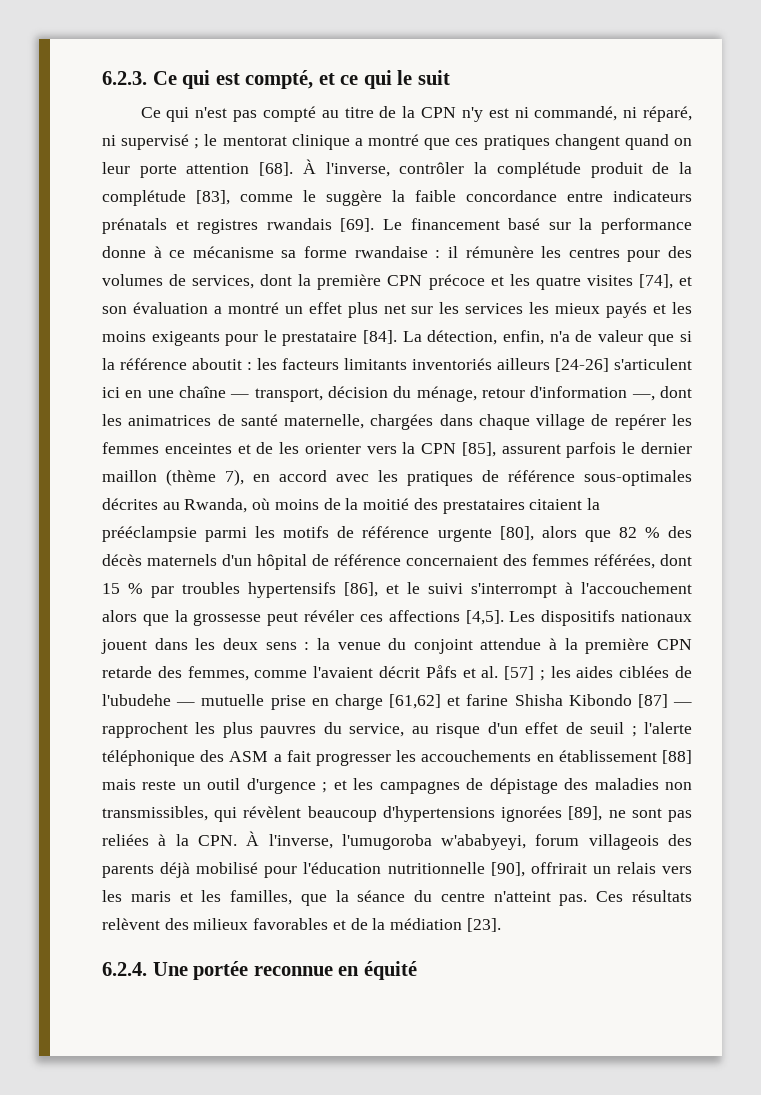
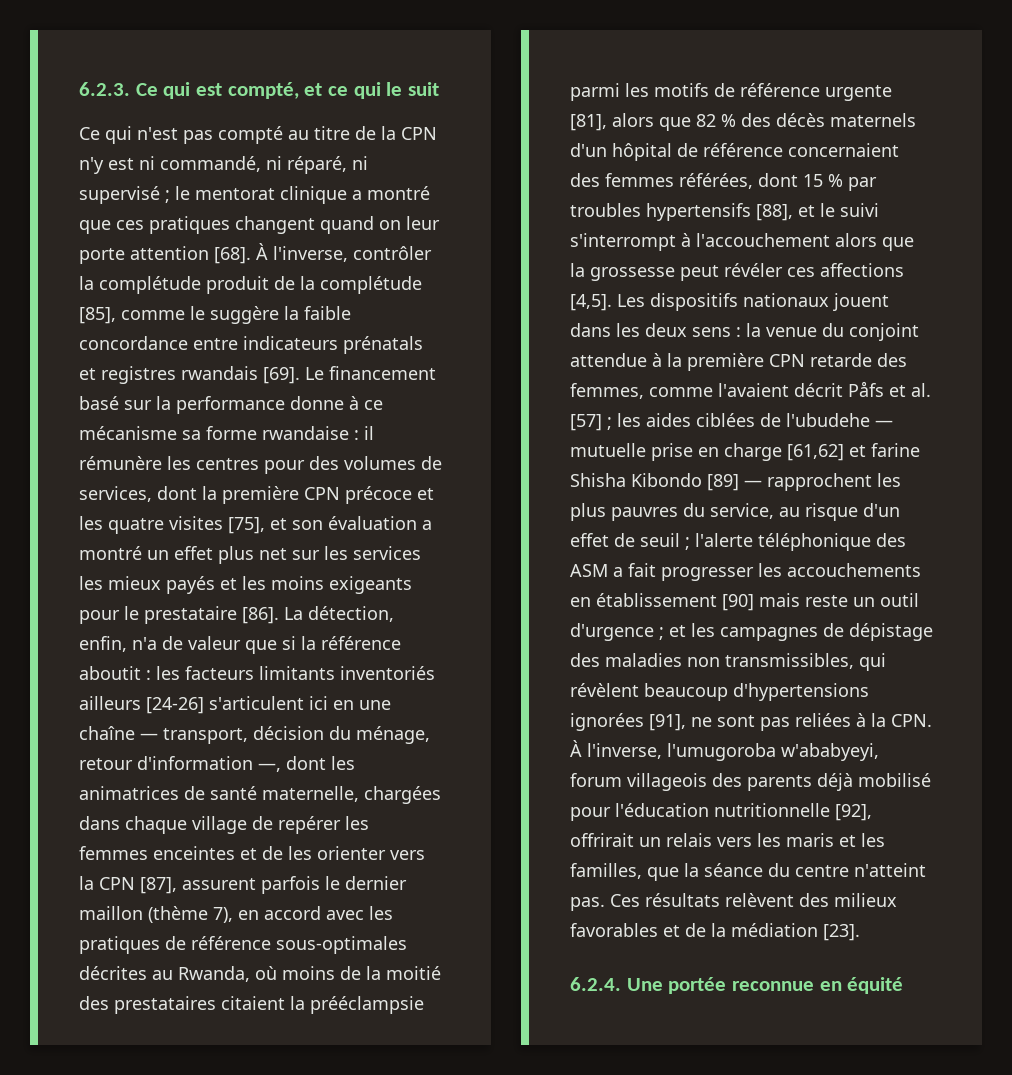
- À l'inverse, contrôler la complétude produit de la complétude [83], comme le suggère la faible concordance entre indicateurs prénatals et registres rwandais [69].
+ À l'inverse, contrôler la complétude produit de la complétude [85], comme le suggère la faible concordance entre indicateurs prénatals et registres rwandais [69].
- Le financement basé sur la performance donne à ce mécanisme sa forme rwandaise : il rémunère les centres pour des volumes de services, dont la première CPN précoce et les quatre visites [74], et son évaluation a montré un effet plus net sur les services les mieux payés et les moins exigeants pour le prestataire [84].
+ Le financement basé sur la performance donne à ce mécanisme sa forme rwandaise : il rémunère les centres pour des volumes de services, dont la première CPN précoce et les quatre visites [75], et son évaluation a montré un effet plus net sur les services les mieux payés et les moins exigeants pour le prestataire [86].
- les facteurs limitants inventoriés ailleurs [24-26] s'articulent ici en une chaîne — transport, décision du ménage, retour d'information —, dont les animatrices de santé maternelle, chargées dans chaque village de repérer les femmes enceintes et de les orienter vers la CPN [85], assurent parfois le dernier maillon (thème 7), en accord avec les pratiques de référence sous-optimales décrites au Rwanda, où moins de la moitié des prestataires citaient la prééclampsie parmi les motifs de référence urgente [80], alors que 82 % des décès maternels d'un hôpital de référence concernaient des femmes référées, dont 15 % par troubles hypertensifs [86], et le suivi s'interrompt à l'accouchement alors que la grossesse peut révéler ces affections [4,5].
+ les facteurs limitants inventoriés ailleurs [24-26] s'articulent ici en une chaîne — transport, décision du ménage, retour d'information —, dont les animatrices de santé maternelle, chargées dans chaque village de repérer les femmes enceintes et de les orienter vers la CPN [87], assurent parfois le dernier maillon (thème 7), en accord avec les pratiques de référence sous-optimales décrites au Rwanda, où moins de la moitié des prestataires citaient la prééclampsie parmi les motifs de référence urgente [81], alors que 82 % des décès maternels d'un hôpital de référence concernaient des femmes référées, dont 15 % par troubles hypertensifs [88], et le suivi s'interrompt à l'accouchement alors que la grossesse peut révéler ces affections [4,5].
- les aides ciblées de l'ubudehe — mutuelle prise en charge [61,62] et farine Shisha Kibondo [87] — rapprochent les plus pauvres du service, au risque d'un effet de seuil ;
+ les aides ciblées de l'ubudehe — mutuelle prise en charge [61,62] et farine Shisha Kibondo [89] — rapprochent les plus pauvres du service, au risque d'un effet de seuil ;
- l'alerte téléphonique des ASM a fait progresser les accouchements en établissement [88] mais reste un outil d'urgence ;
+ l'alerte téléphonique des ASM a fait progresser les accouchements en établissement [90] mais reste un outil d'urgence ;
- et les campagnes de dépistage des maladies non transmissibles, qui révèlent beaucoup d'hypertensions ignorées [89], ne sont pas reliées à la CPN. À l'inverse, l'umugoroba w'ababyeyi, forum villageois des parents déjà mobilisé pour l'éducation nutritionnelle [90], offrirait un relais vers les maris et les familles, que la séance du centre n'atteint pas.
+ et les campagnes de dépistage des maladies non transmissibles, qui révèlent beaucoup d'hypertensions ignorées [91], ne sont pas reliées à la CPN. À l'inverse, l'umugoroba w'ababyeyi, forum villageois des parents déjà mobilisé pour l'éducation nutritionnelle [92], offrirait un relais vers les maris et les familles, que la séance du centre n'atteint pas.

